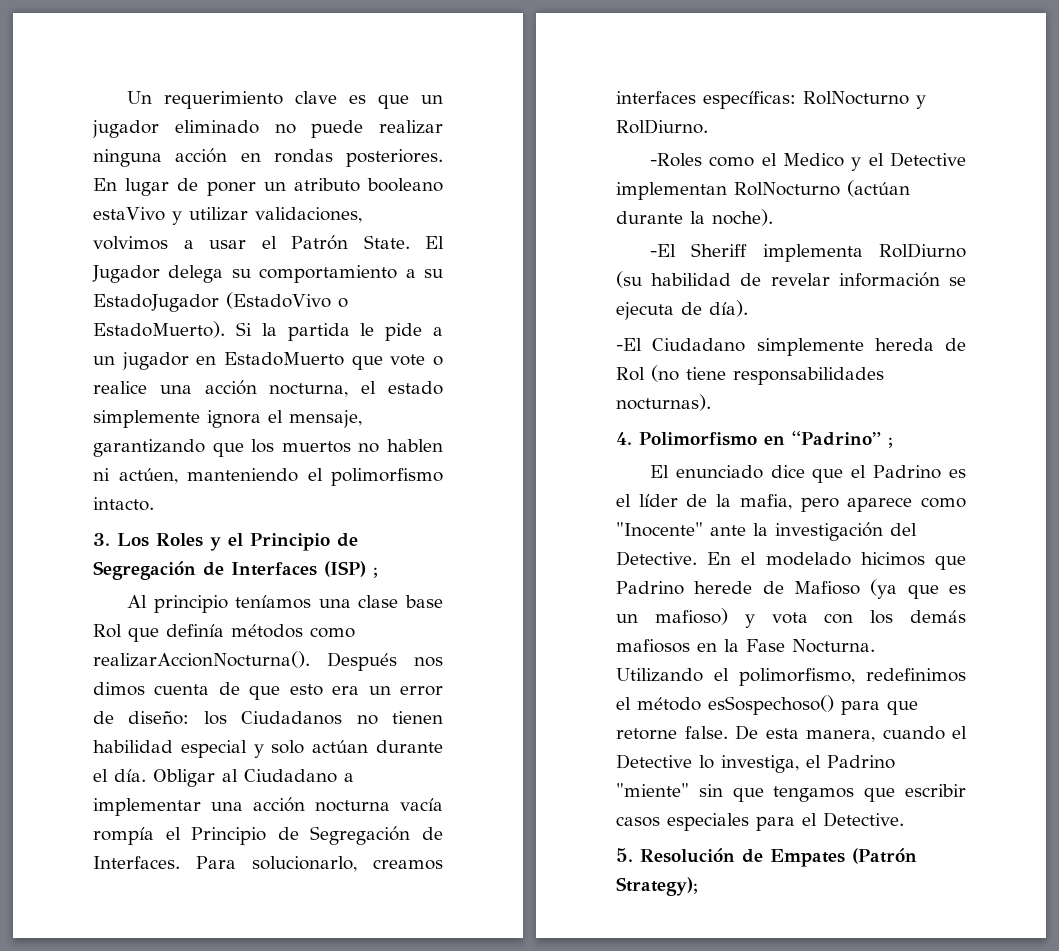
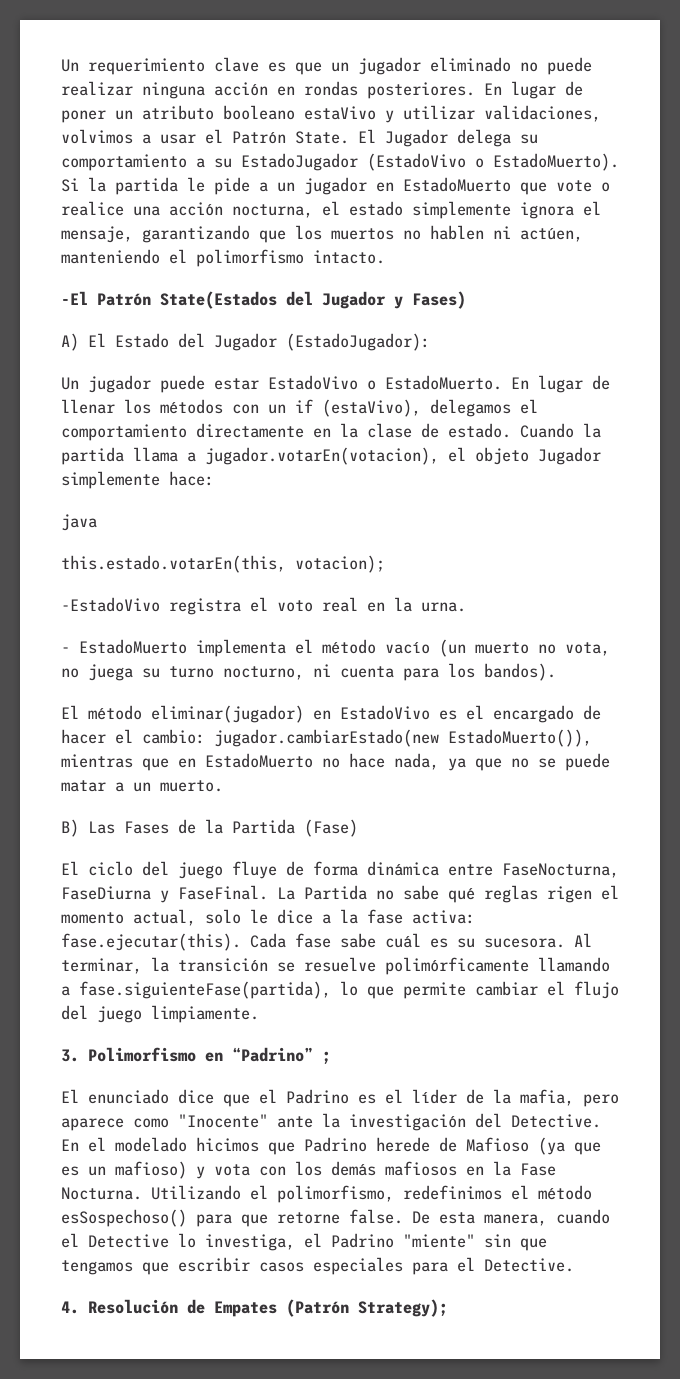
- 3. Los Roles y el Principio de Segregación de Interfaces (ISP) ;
- Al principio teníamos una clase base Rol que definía métodos como realizarAccionNocturna(). Después nos dimos cuenta de que esto era un error de diseño: los Ciudadanos no tienen habilidad especial y solo actúan durante el día. Obligar al Ciudadano a implementar una acción nocturna vacía rompía el Principio de Segregación de Interfaces. Para solucionarlo, creamos interfaces específicas: RolNocturno y RolDiurno.
- -Roles como el Medico y el Detective implementan RolNocturno (actúan durante la noche).
- -El Sheriff implementa RolDiurno (su habilidad de revelar información se ejecuta de día).
- -El Ciudadano simplemente hereda de Rol (no tiene responsabilidades nocturnas).
- 4. Polimorfismo en “Padrino” ;
+ -El Patrón State(Estados del Jugador y Fases)
+ A) El Estado del Jugador (EstadoJugador):
+ Un jugador puede estar EstadoVivo o EstadoMuerto. En lugar de llenar los métodos con un if (estaVivo), delegamos el comportamiento directamente en la clase de estado. Cuando la partida llama a jugador.votarEn(votacion), el objeto Jugador simplemente hace:
+ java
+ this.estado.votarEn(this, votacion);
+ -EstadoVivo registra el voto real en la urna.
+ - EstadoMuerto implementa el método vacío (un muerto no vota, no juega su turno nocturno, ni cuenta para los bandos).
+ El método eliminar(jugador) en EstadoVivo es el encargado de hacer el cambio: jugador.cambiarEstado(new EstadoMuerto()), mientras que en EstadoMuerto no hace nada, ya que no se puede matar a un muerto.
+ B) Las Fases de la Partida (Fase)
+ El ciclo del juego fluye de forma dinámica entre FaseNocturna, FaseDiurna y FaseFinal. La Partida no sabe qué reglas rigen el momento actual, solo le dice a la fase activa: fase.ejecutar(this). Cada fase sabe cuál es su sucesora. Al terminar, la transición se resuelve polimórficamente llamando a fase.siguienteFase(partida), lo que permite cambiar el flujo del juego limpiamente.
+ 3. Polimorfismo en “Padrino” ;
- 5. Resolución de Empates (Patrón Strategy);
+ 4. Resolución de Empates (Patrón Strategy);

